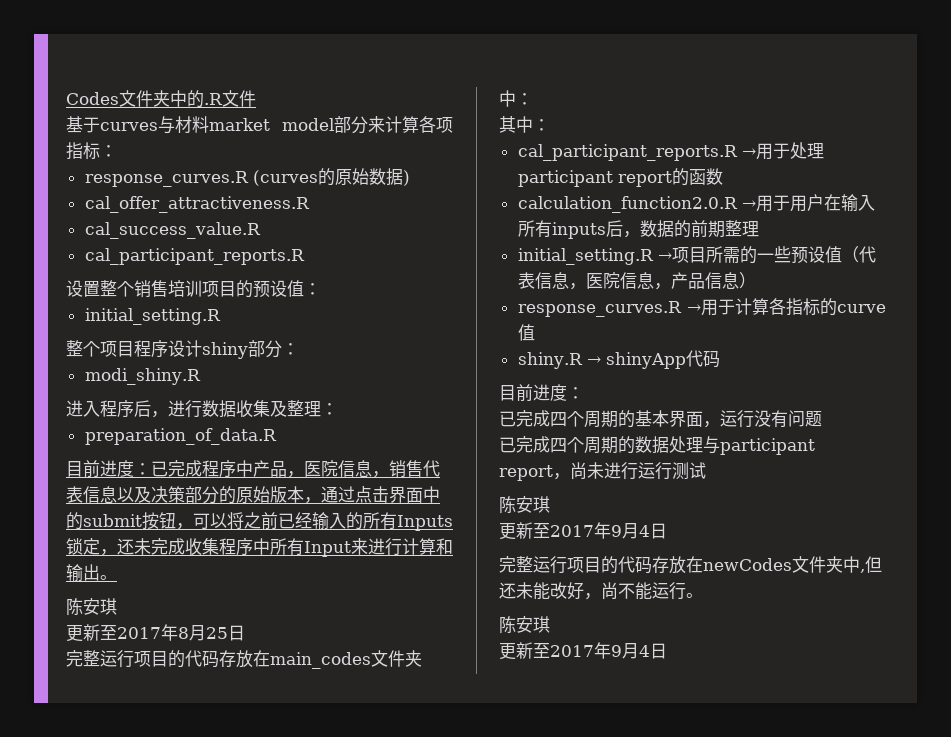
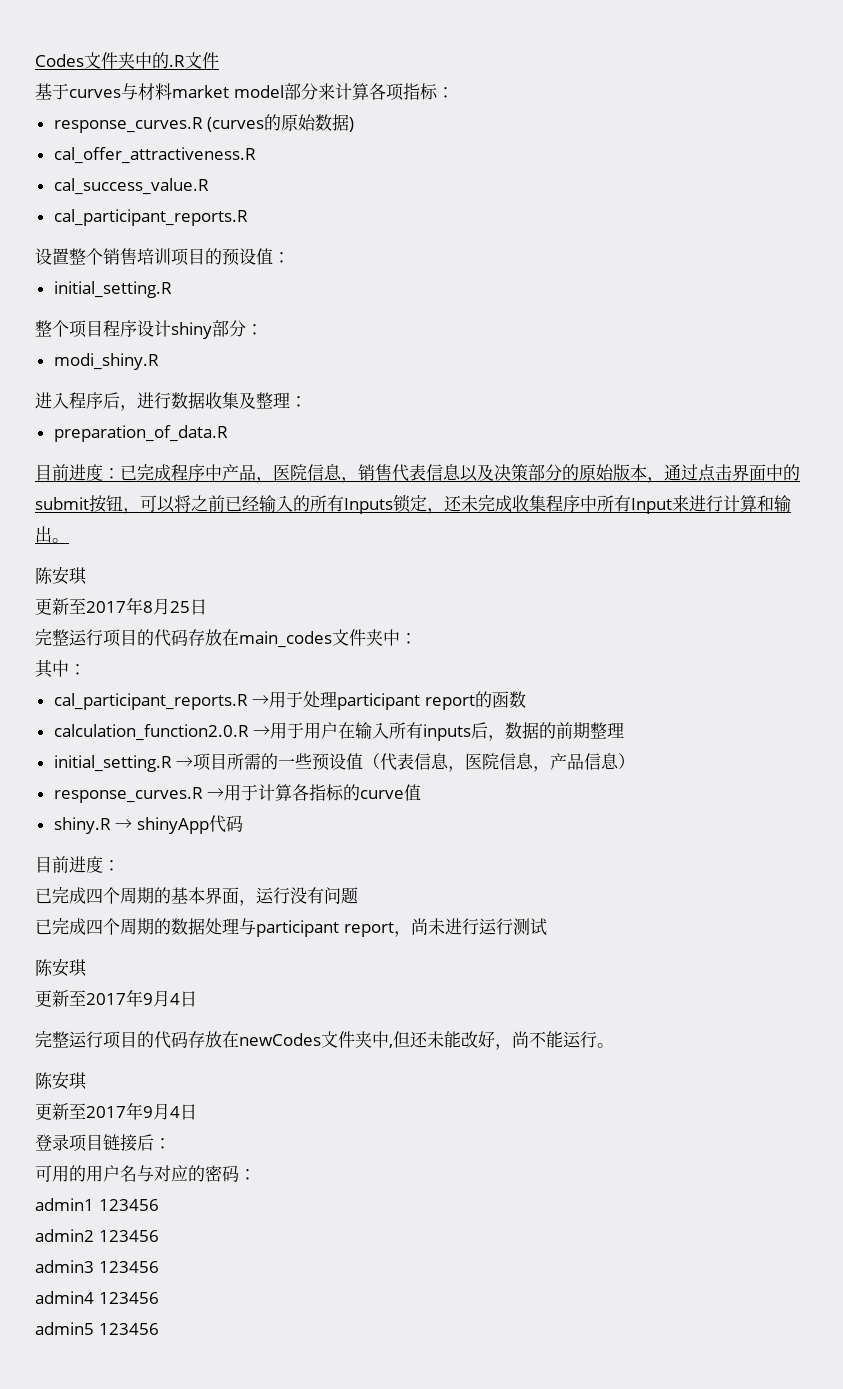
+ 登录项目链接后：
+ 可用的用户名与对应的密码：
+ admin1 123456
+ admin2 123456
+ admin3 123456
+ admin4 123456
+ admin5 123456

